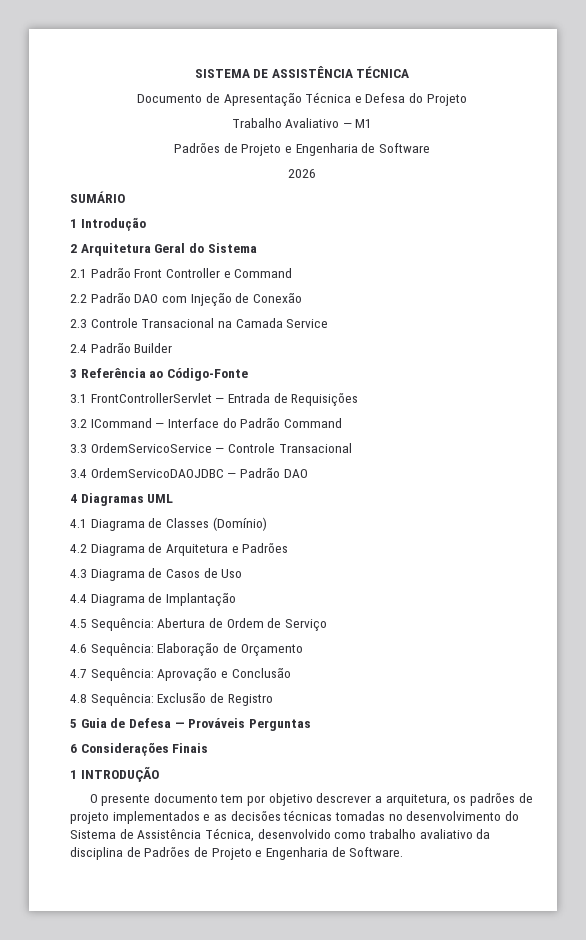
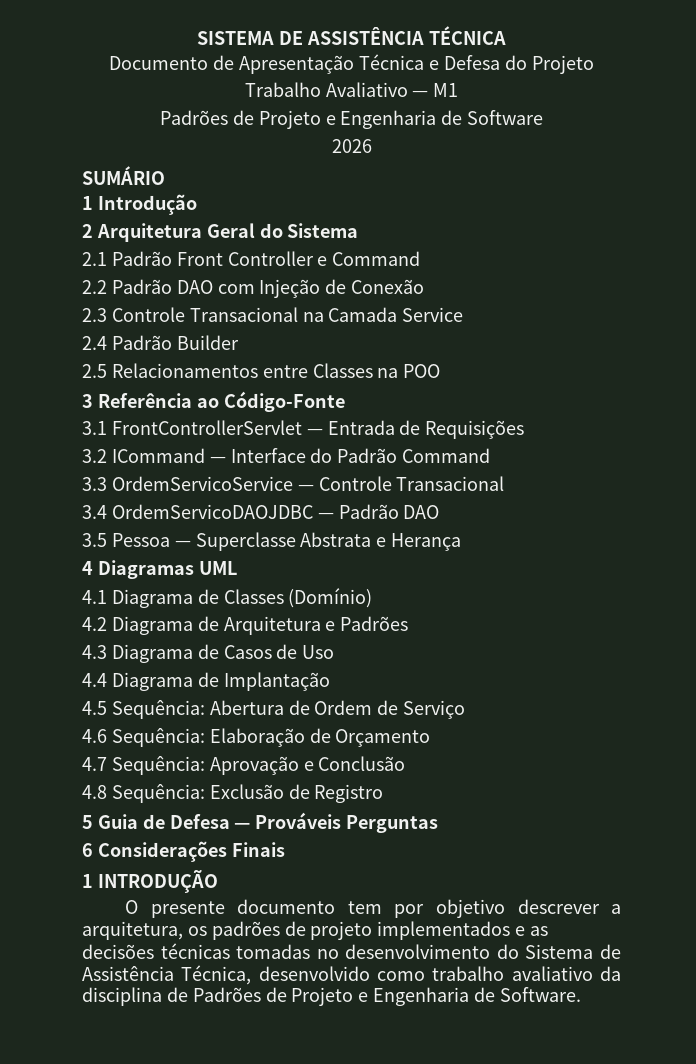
+ 2.5 Relacionamentos entre Classes na POO
+ 3.5 Pessoa — Superclasse Abstrata e Herança

